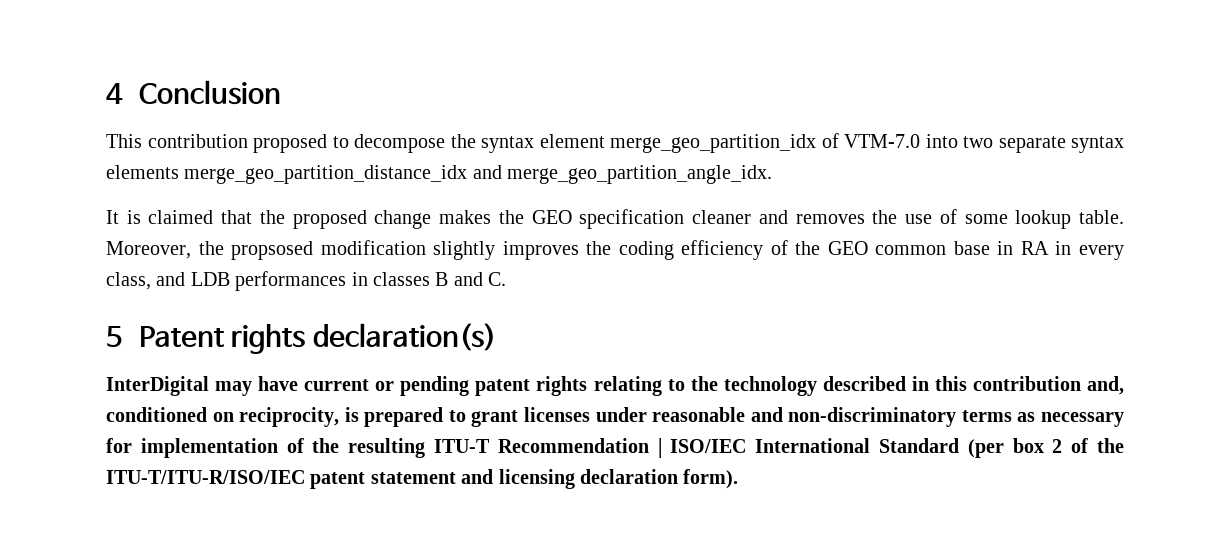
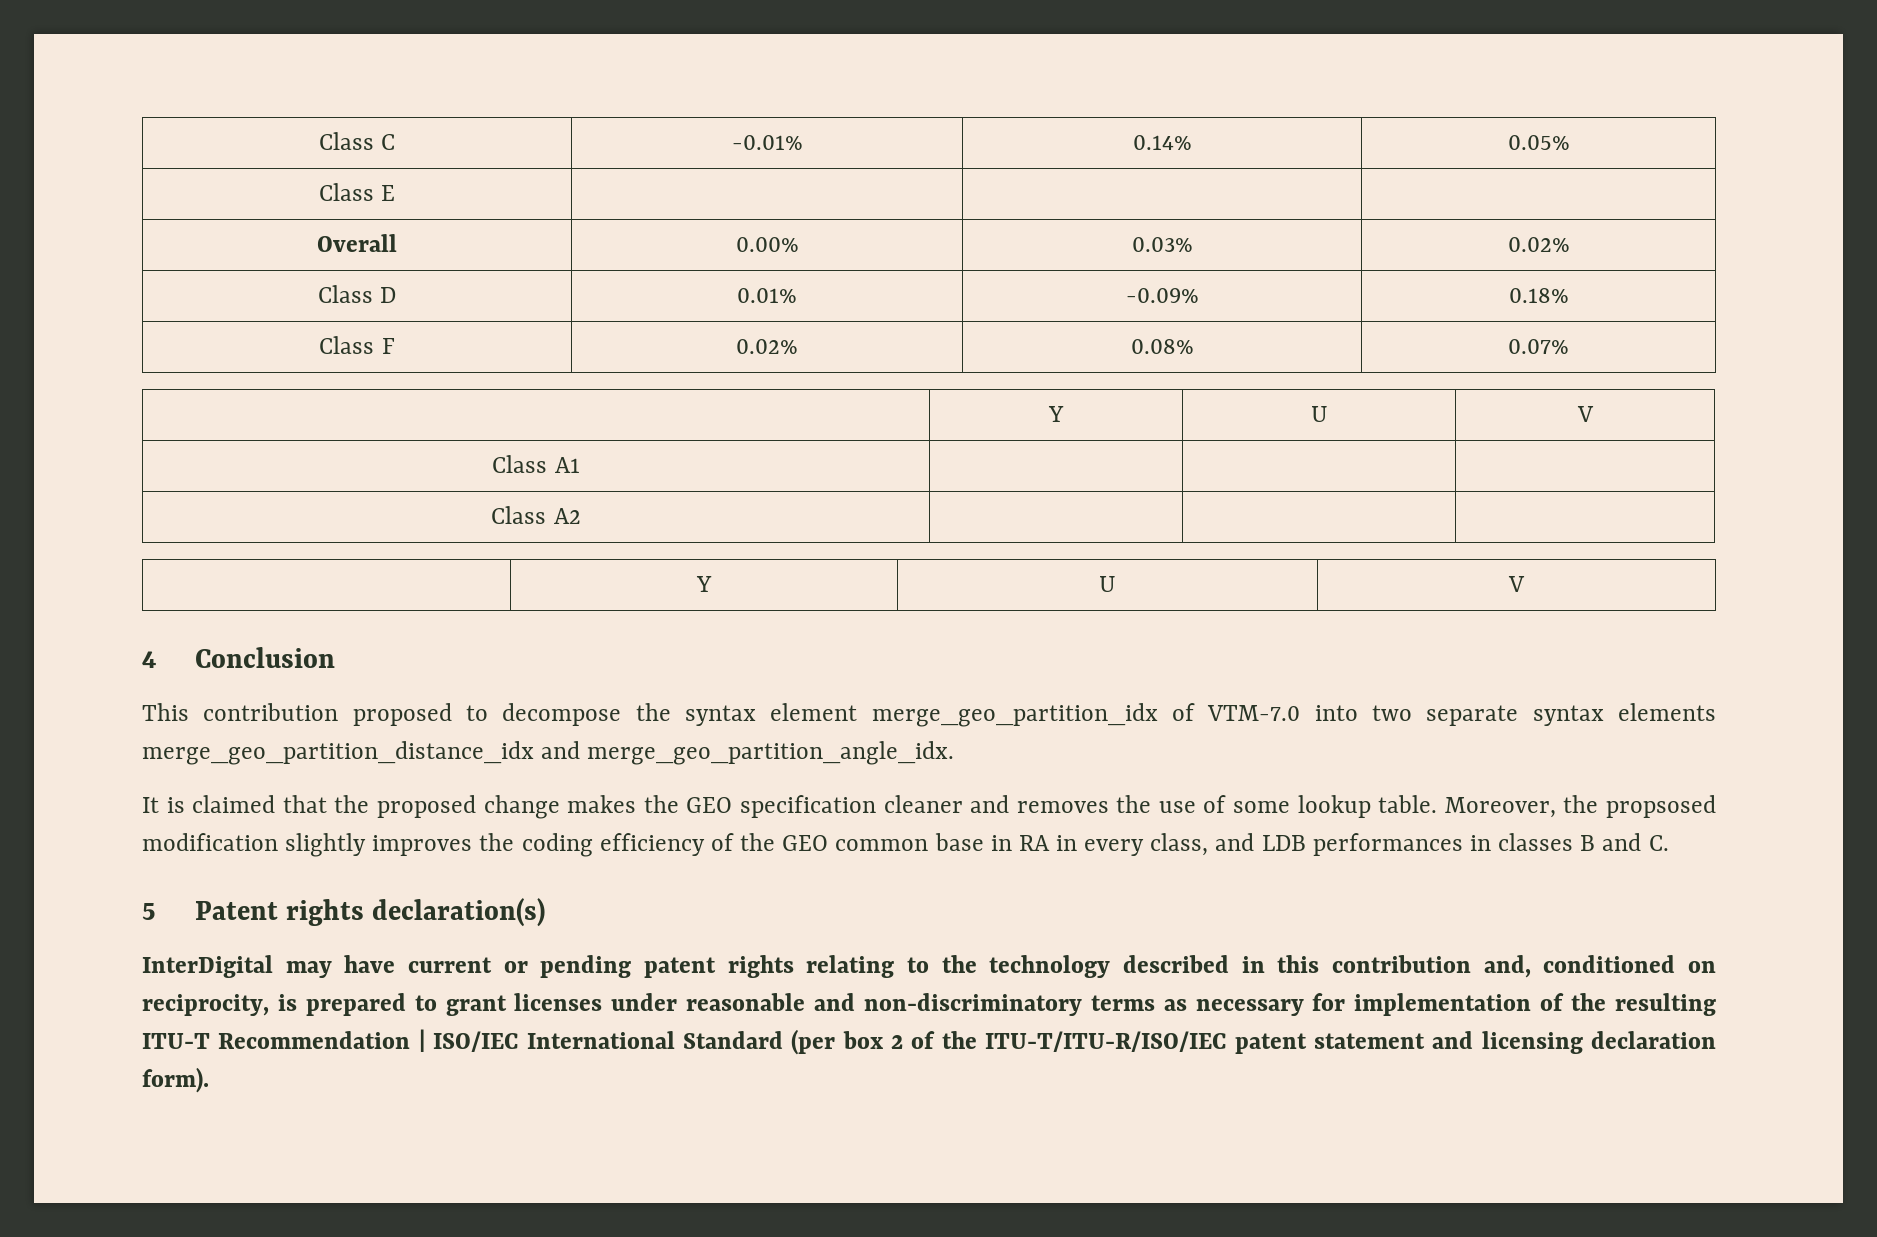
+ Class C | -0.01% | 0.14% | 0.05%
+ Class E | | |
+ Overall | 0.00% | 0.03% | 0.02%
+ Class D | 0.01% | -0.09% | 0.18%
+ Class F | 0.02% | 0.08% | 0.07%
+ | Y | U | V
+ Class A1 | | |
+ Class A2 | | |
+ | Y | U | V

